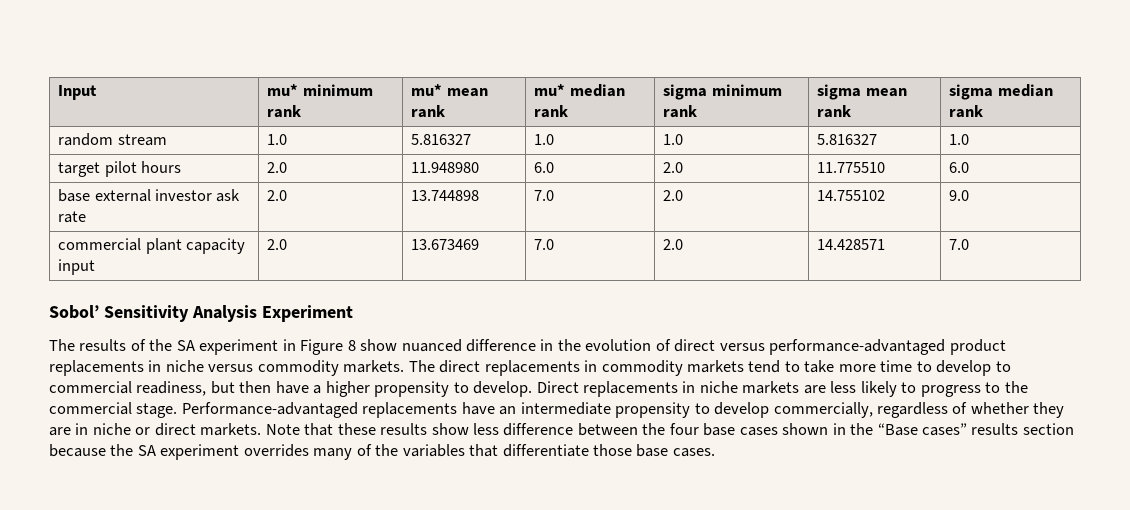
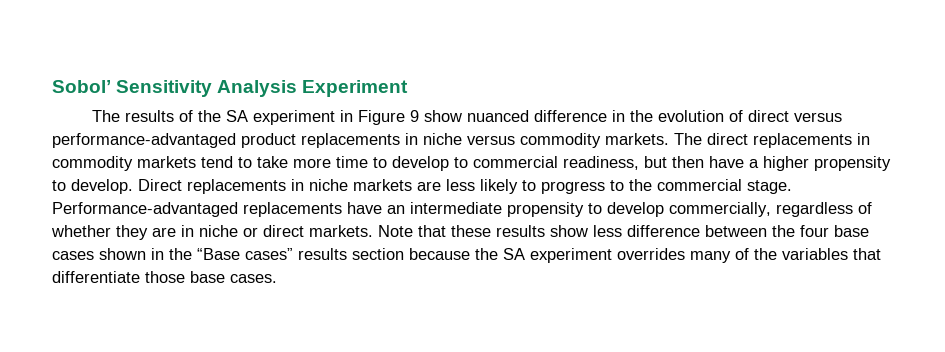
- Input | mu* minimum rank | mu* mean rank | mu* median rank | sigma minimum rank | sigma mean rank | sigma median rank
- random stream | 1.0 | 5.816327 | 1.0 | 1.0 | 5.816327 | 1.0
- target pilot hours | 2.0 | 11.948980 | 6.0 | 2.0 | 11.775510 | 6.0
- base external investor ask rate | 2.0 | 13.744898 | 7.0 | 2.0 | 14.755102 | 9.0
- commercial plant capacity input | 2.0 | 13.673469 | 7.0 | 2.0 | 14.428571 | 7.0
- The results of the SA experiment in Figure 8 show nuanced difference in the evolution of direct versus performance-advantaged product replacements in niche versus commodity markets.
+ The results of the SA experiment in Figure 9 show nuanced difference in the evolution of direct versus performance-advantaged product replacements in niche versus commodity markets.

